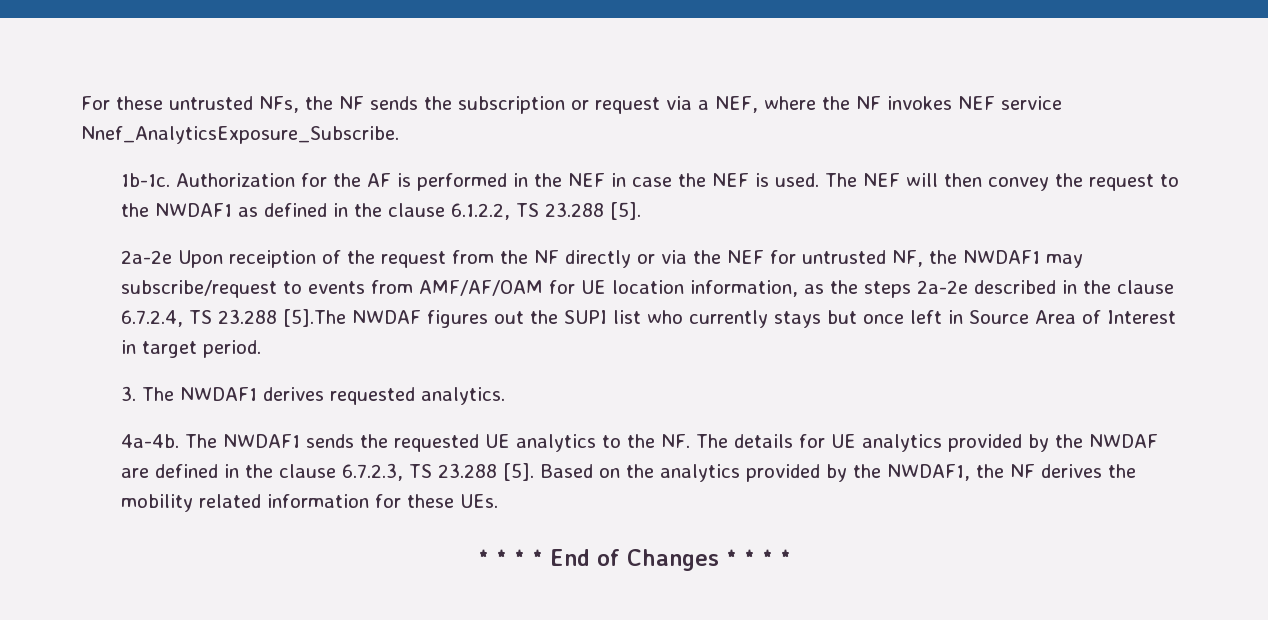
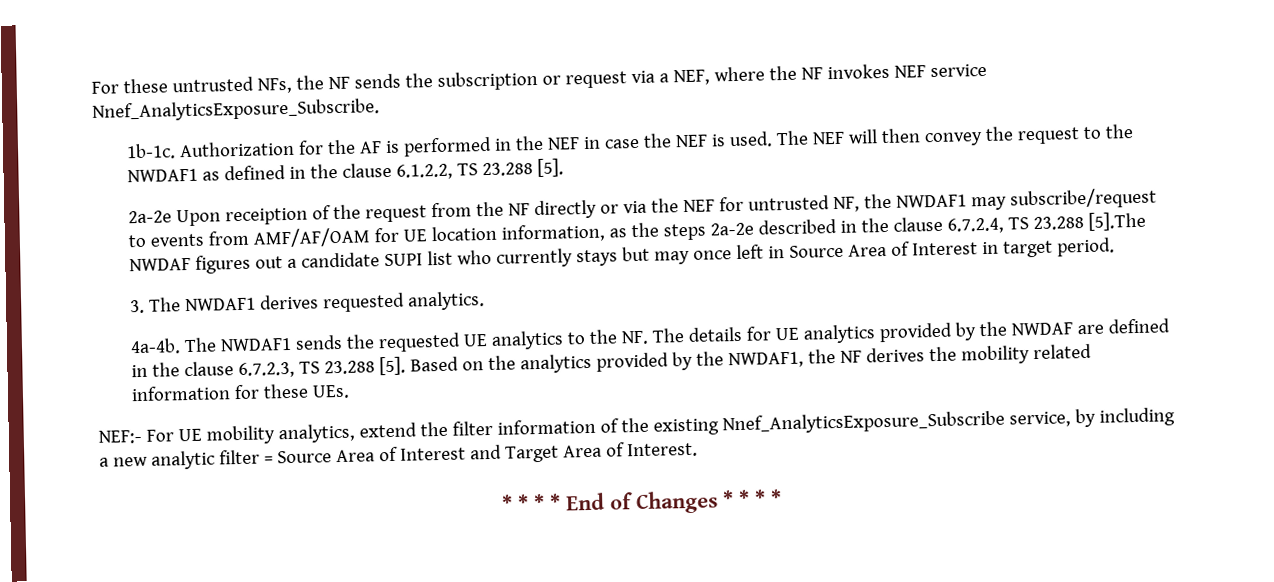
- 2a-2e Upon receiption of the request from the NF directly or via the NEF for untrusted NF, the NWDAF1 may subscribe/request to events from AMF/AF/OAM for UE location information, as the steps 2a-2e described in the clause 6.7.2.4, TS 23.288 [5].The NWDAF figures out the SUPI list who currently stays but once left in Source Area of Interest in target period.
+ 2a-2e Upon receiption of the request from the NF directly or via the NEF for untrusted NF, the NWDAF1 may subscribe/request to events from AMF/AF/OAM for UE location information, as the steps 2a-2e described in the clause 6.7.2.4, TS 23.288 [5].The NWDAF figures out a candidate SUPI list who currently stays but may once left in Source Area of Interest in target period.
+ NEF:- For UE mobility analytics, extend the filter information of the existing Nnef_AnalyticsExposure_Subscribe service, by including a new analytic filter = Source Area of Interest and Target Area of Interest.

